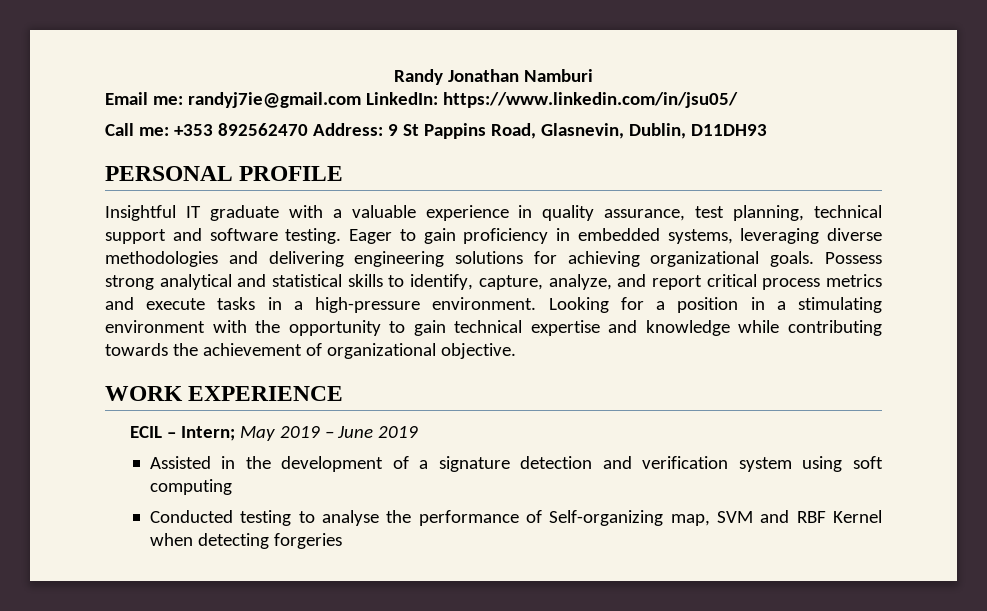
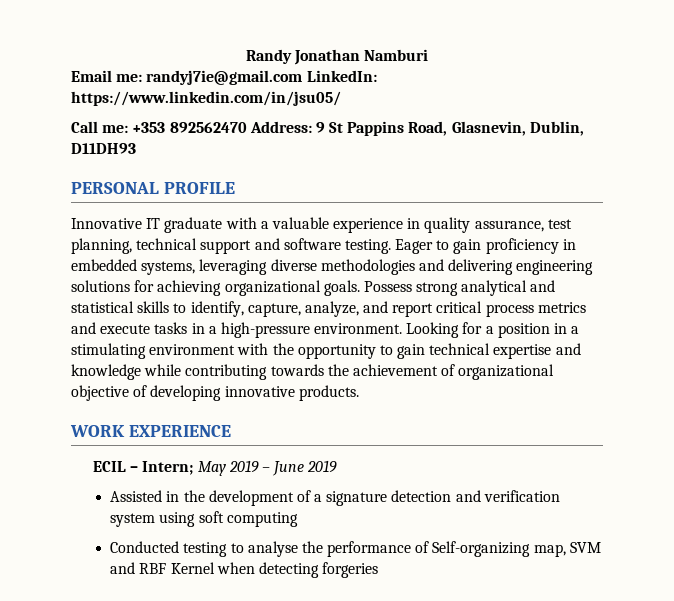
- Insightful IT graduate with a valuable experience in quality assurance, test planning, technical support and software testing.
+ Innovative IT graduate with a valuable experience in quality assurance, test planning, technical support and software testing.
- Looking for a position in a stimulating environment with the opportunity to gain technical expertise and knowledge while contributing towards the achievement of organizational objective.
+ Looking for a position in a stimulating environment with the opportunity to gain technical expertise and knowledge while contributing towards the achievement of organizational objective of developing innovative products.

